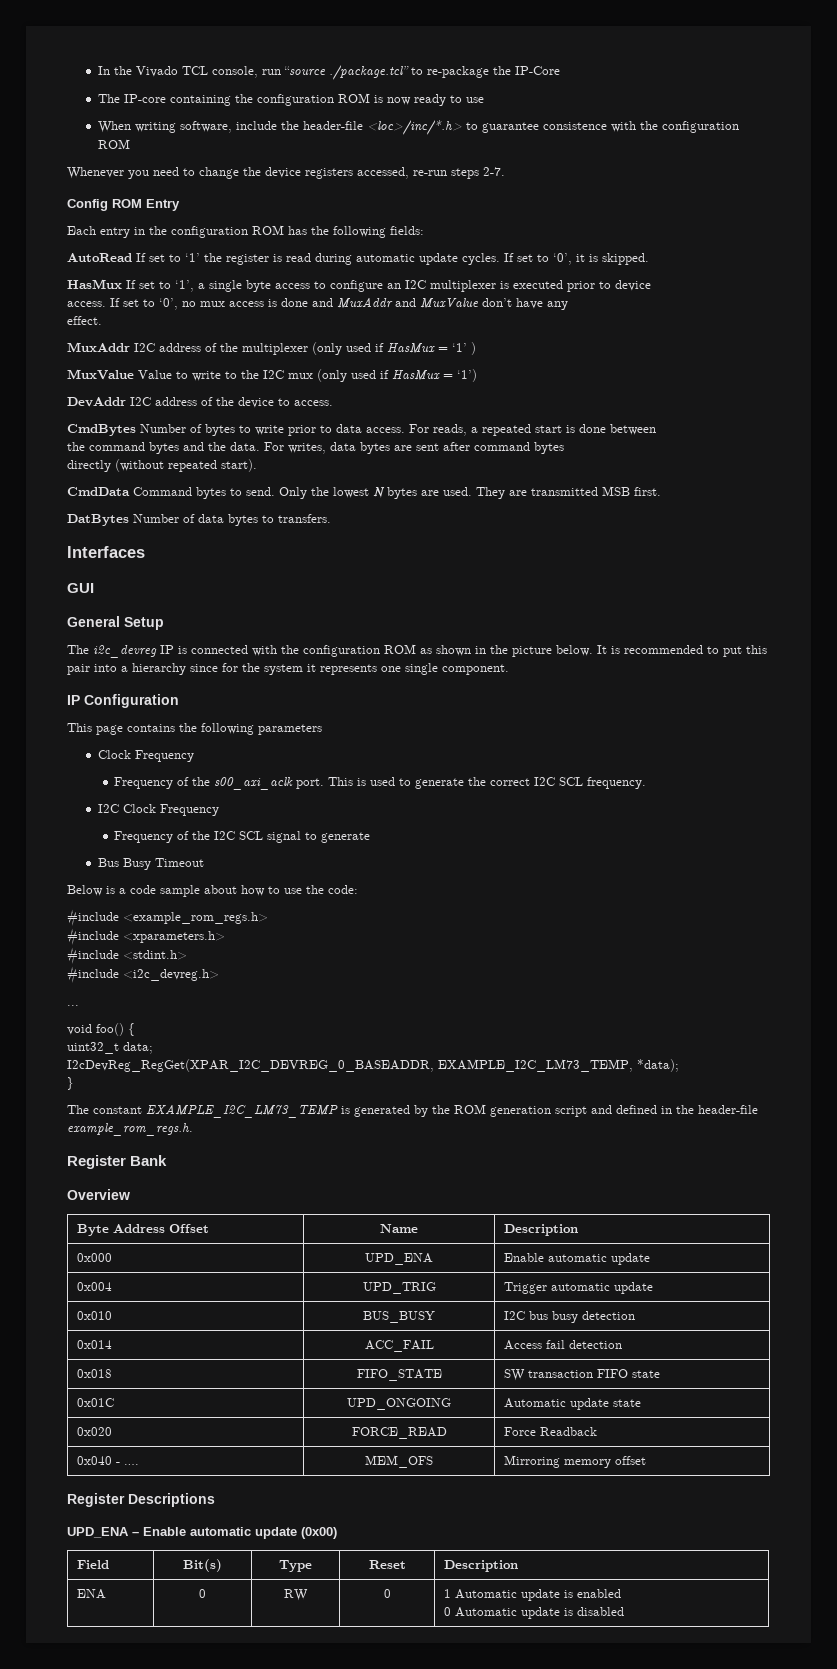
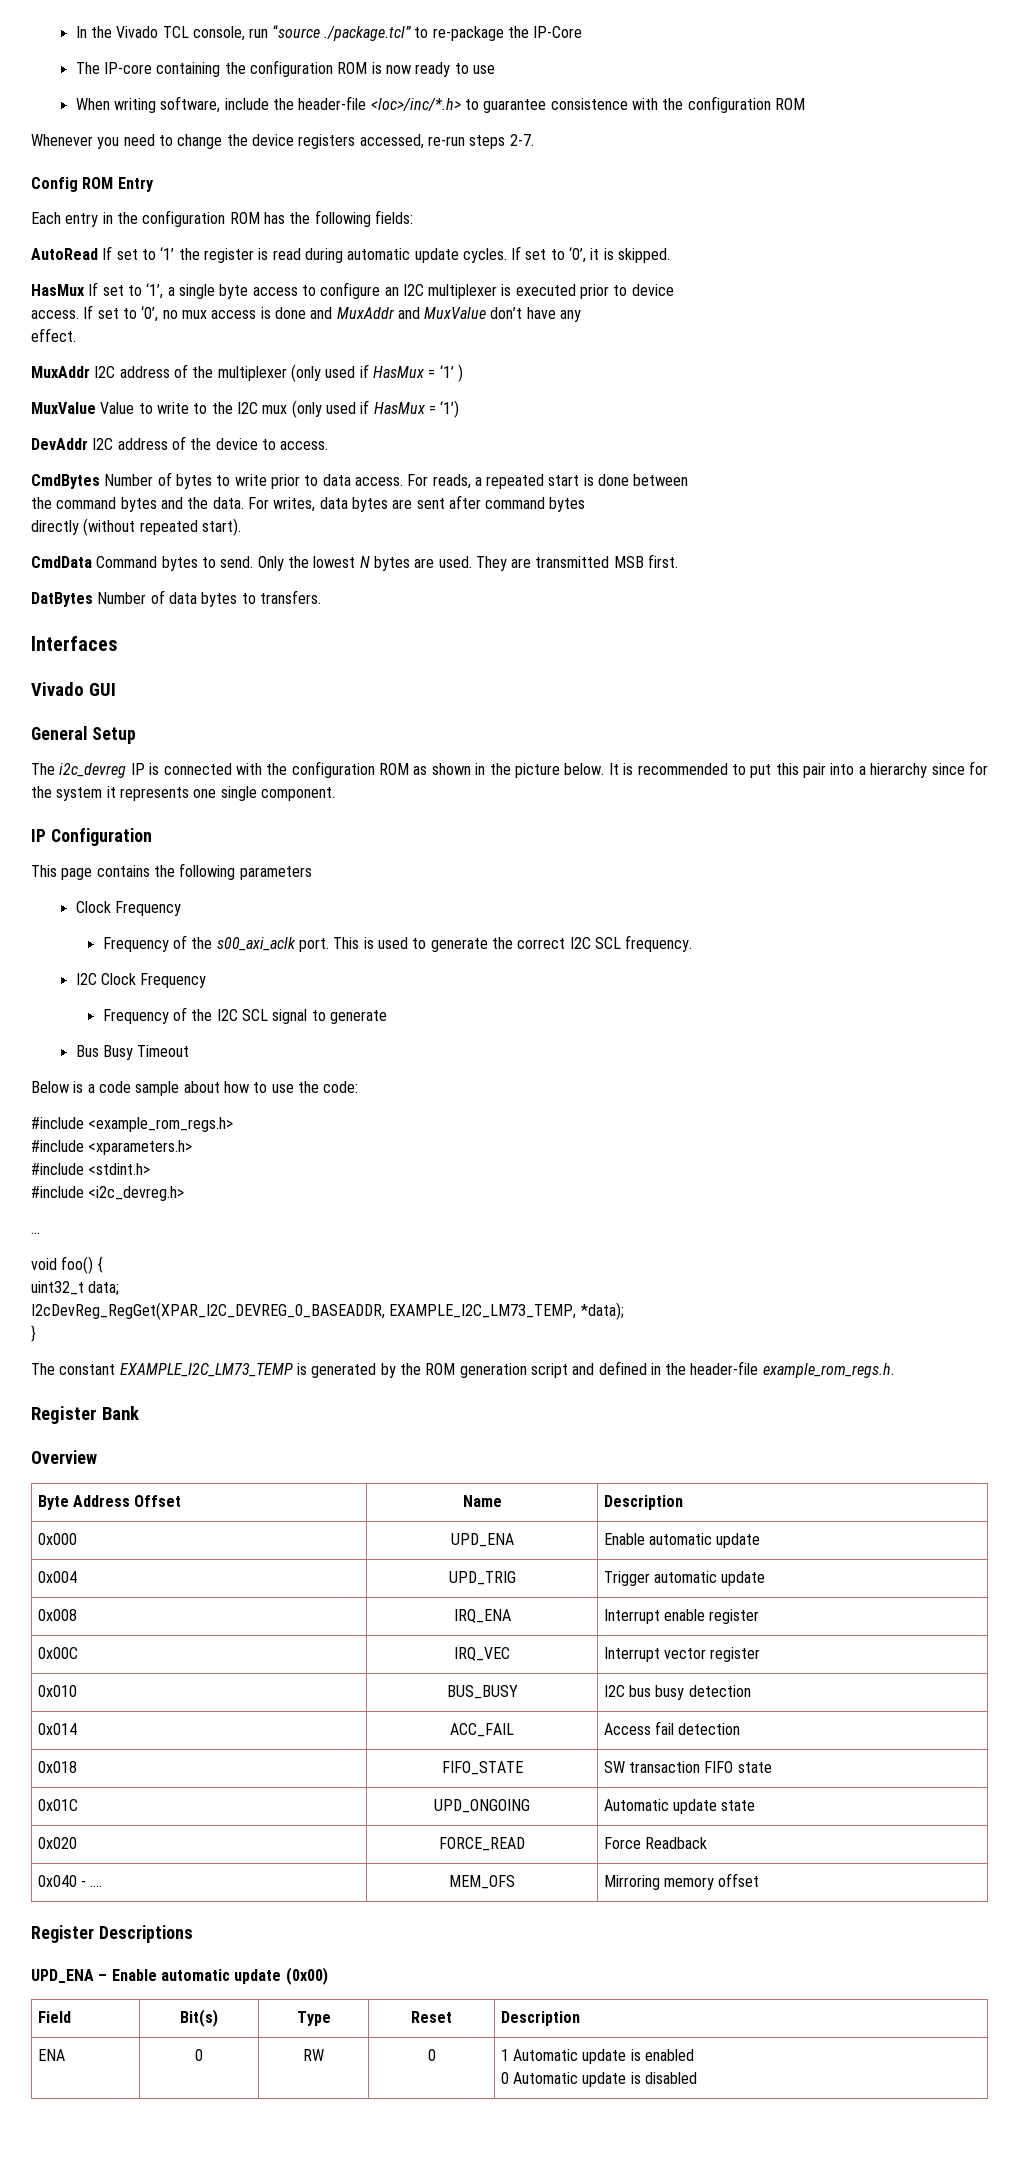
- GUI
+ Vivado GUI
+ 0x008 | IRQ_ENA | Interrupt enable register
+ 0x00C | IRQ_VEC | Interrupt vector register

